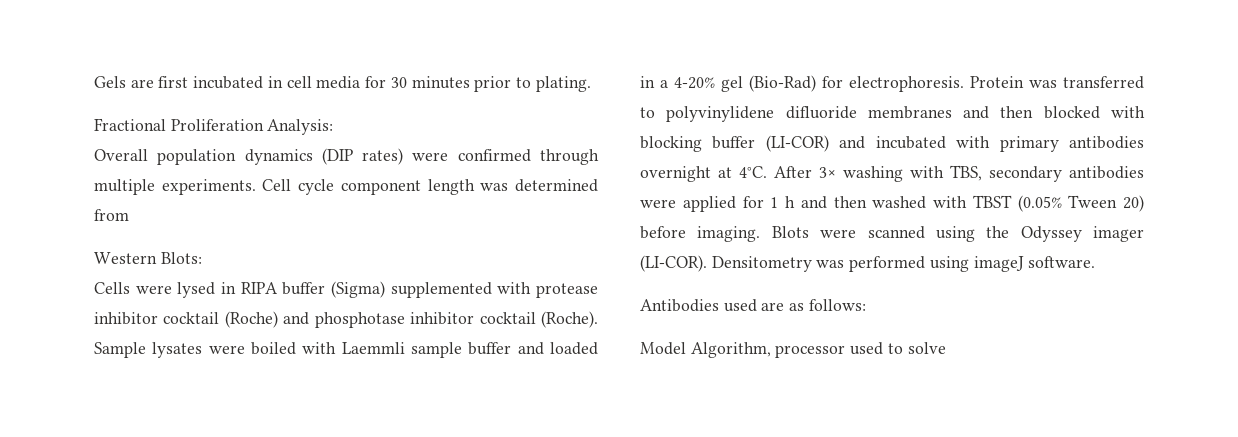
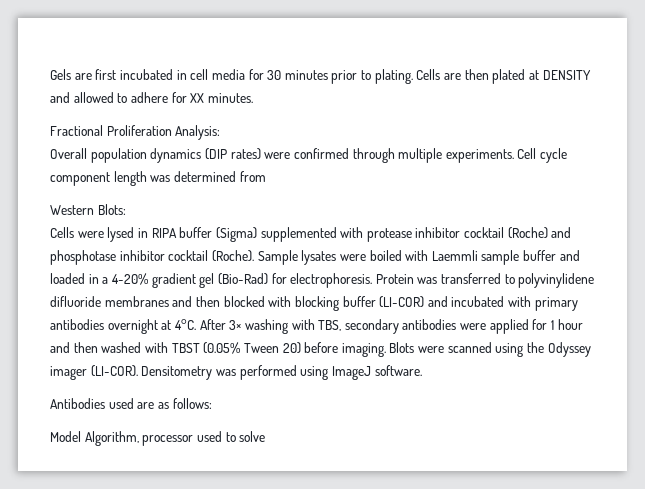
+ Cells are then plated at DENSITY and allowed to adhere for XX minutes.
- Sample lysates were boiled with Laemmli sample buffer and loaded in a 4-20% gel (Bio-Rad) for electrophoresis.
+ Sample lysates were boiled with Laemmli sample buffer and loaded in a 4-20% gradient gel (Bio-Rad) for electrophoresis.
- After 3× washing with TBS, secondary antibodies were applied for 1 h and then washed with TBST (0.05% Tween 20) before imaging.
+ After 3× washing with TBS, secondary antibodies were applied for 1 hour and then washed with TBST (0.05% Tween 20) before imaging.
- Densitometry was performed using imageJ software.
+ Densitometry was performed using ImageJ software.

